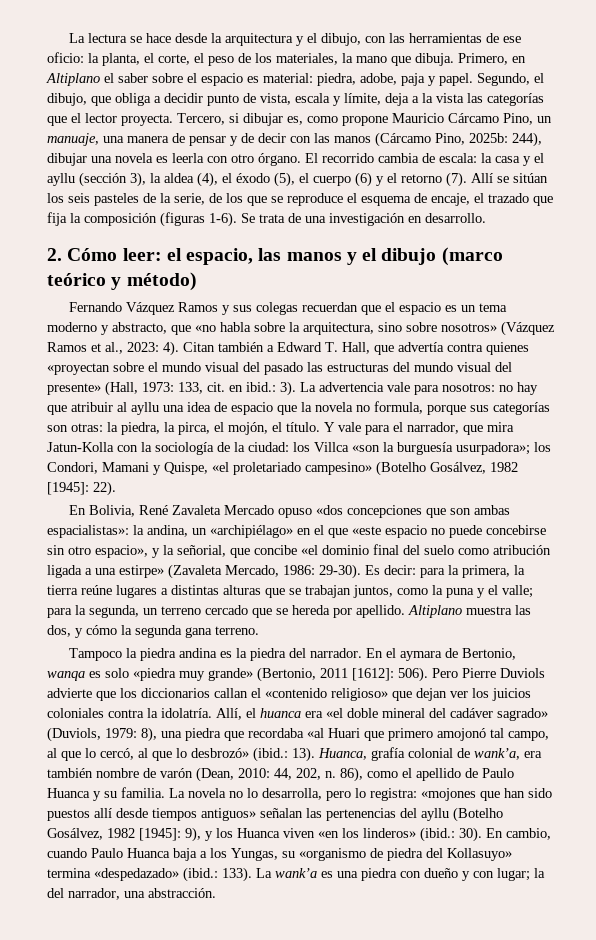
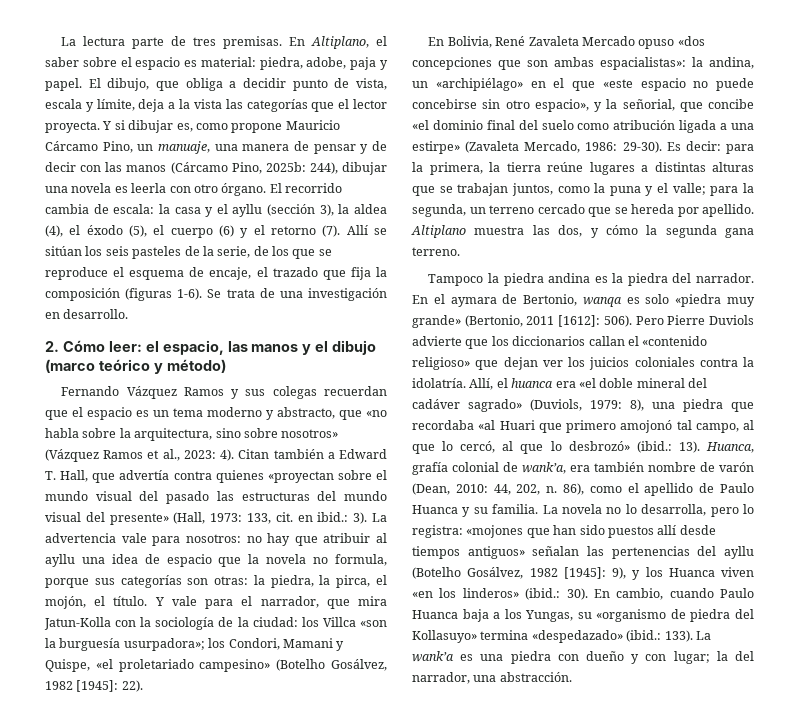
- La lectura se hace desde la arquitectura y el dibujo, con las herramientas de ese oficio: la planta, el corte, el peso de los materiales, la mano que dibuja. Primero, en Altiplano el saber sobre el espacio es material: piedra, adobe, paja y papel.
+ La lectura parte de tres premisas. En Altiplano, el saber sobre el espacio es material: piedra, adobe, paja y papel.
- Segundo, el dibujo, que obliga a decidir punto de vista, escala y límite, deja a la vista las categorías que el lector proyecta.
+ El dibujo, que obliga a decidir punto de vista, escala y límite, deja a la vista las categorías que el lector proyecta.
- Tercero, si dibujar es, como propone Mauricio Cárcamo Pino, un manuaje, una manera de pensar y de decir con las manos (Cárcamo Pino, 2025b: 244), dibujar una novela es leerla con otro órgano.
+ Y si dibujar es, como propone Mauricio Cárcamo Pino, un manuaje, una manera de pensar y de decir con las manos (Cárcamo Pino, 2025b: 244), dibujar una novela es leerla con otro órgano.

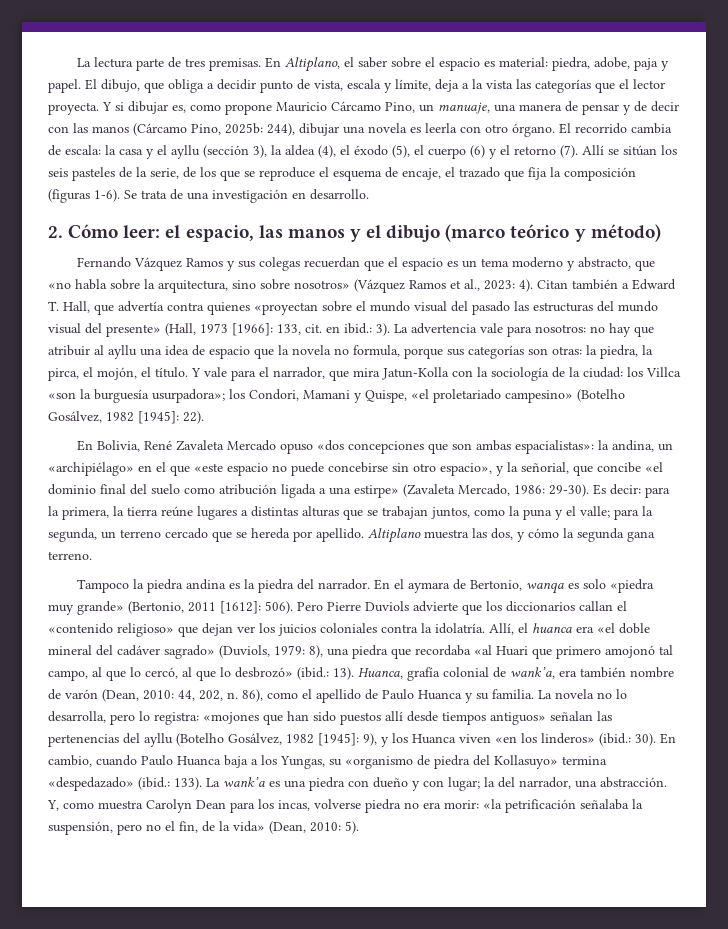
- Citan también a Edward T. Hall, que advertía contra quienes «proyectan sobre el mundo visual del pasado las estructuras del mundo visual del presente» (Hall, 1973: 133, cit. en ibid.: 3).
+ Citan también a Edward T. Hall, que advertía contra quienes «proyectan sobre el mundo visual del pasado las estructuras del mundo visual del presente» (Hall, 1973 [1966]: 133, cit. en ibid.: 3).
+ Y, como muestra Carolyn Dean para los incas, volverse piedra no era morir: «la petrificación señalaba la suspensión, pero no el fin, de la vida» (Dean, 2010: 5).

